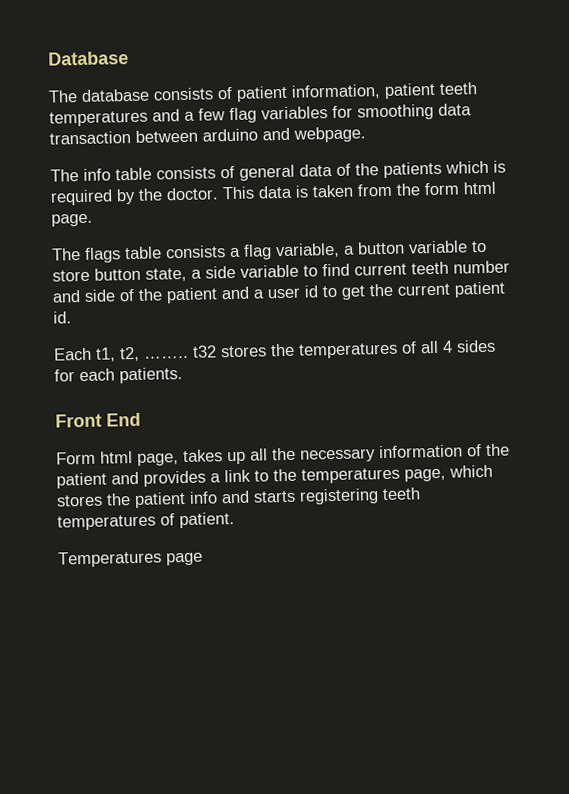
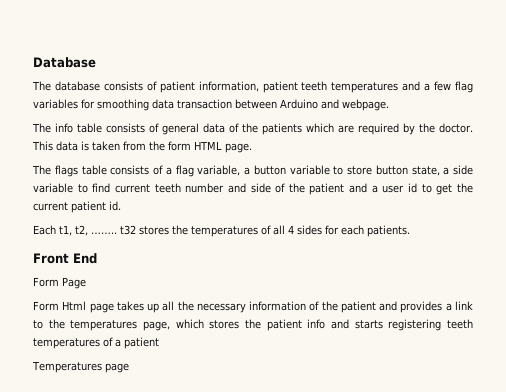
- The database consists of patient information, patient teeth temperatures and a few flag variables for smoothing data transaction between arduino and webpage.
+ The database consists of patient information, patient teeth temperatures and a few flag variables for smoothing data transaction between Arduino and webpage.
- The info table consists of general data of the patients which is required by the doctor.
+ The info table consists of general data of the patients which are required by the doctor.
- This data is taken from the form html page.
+ This data is taken from the form HTML page.
- The flags table consists a flag variable, a button variable to store button state, a side variable to find current teeth number and side of the patient and a user id to get the current patient id.
+ The flags table consists of a flag variable, a button variable to store button state, a side variable to find current teeth number and side of the patient and a user id to get the current patient id.
- Form html page, takes up all the necessary information of the patient and provides a link to the temperatures page, which stores the patient info and starts registering teeth temperatures of patient.
+ Form Page
+ Form Html page takes up all the necessary information of the patient and provides a link to the temperatures page, which stores the patient info and starts registering teeth temperatures of a patient

